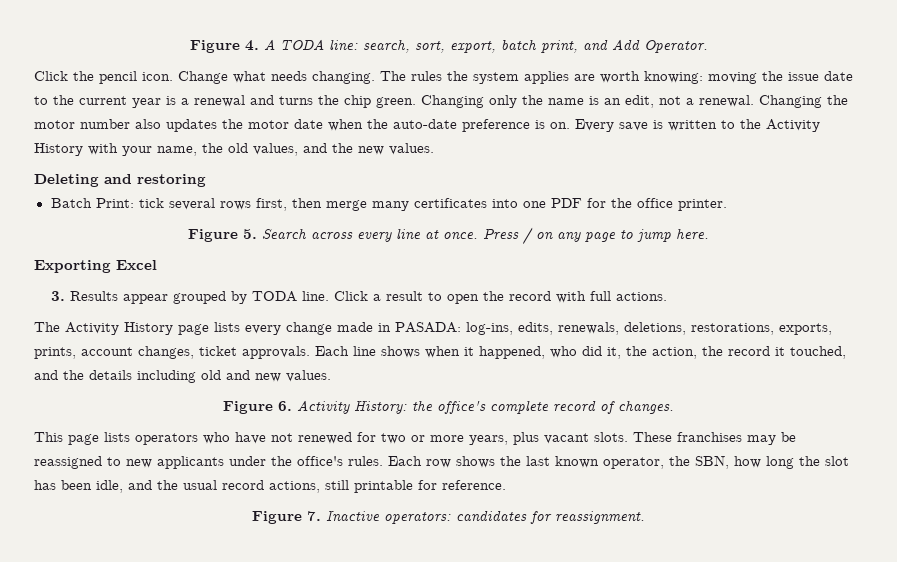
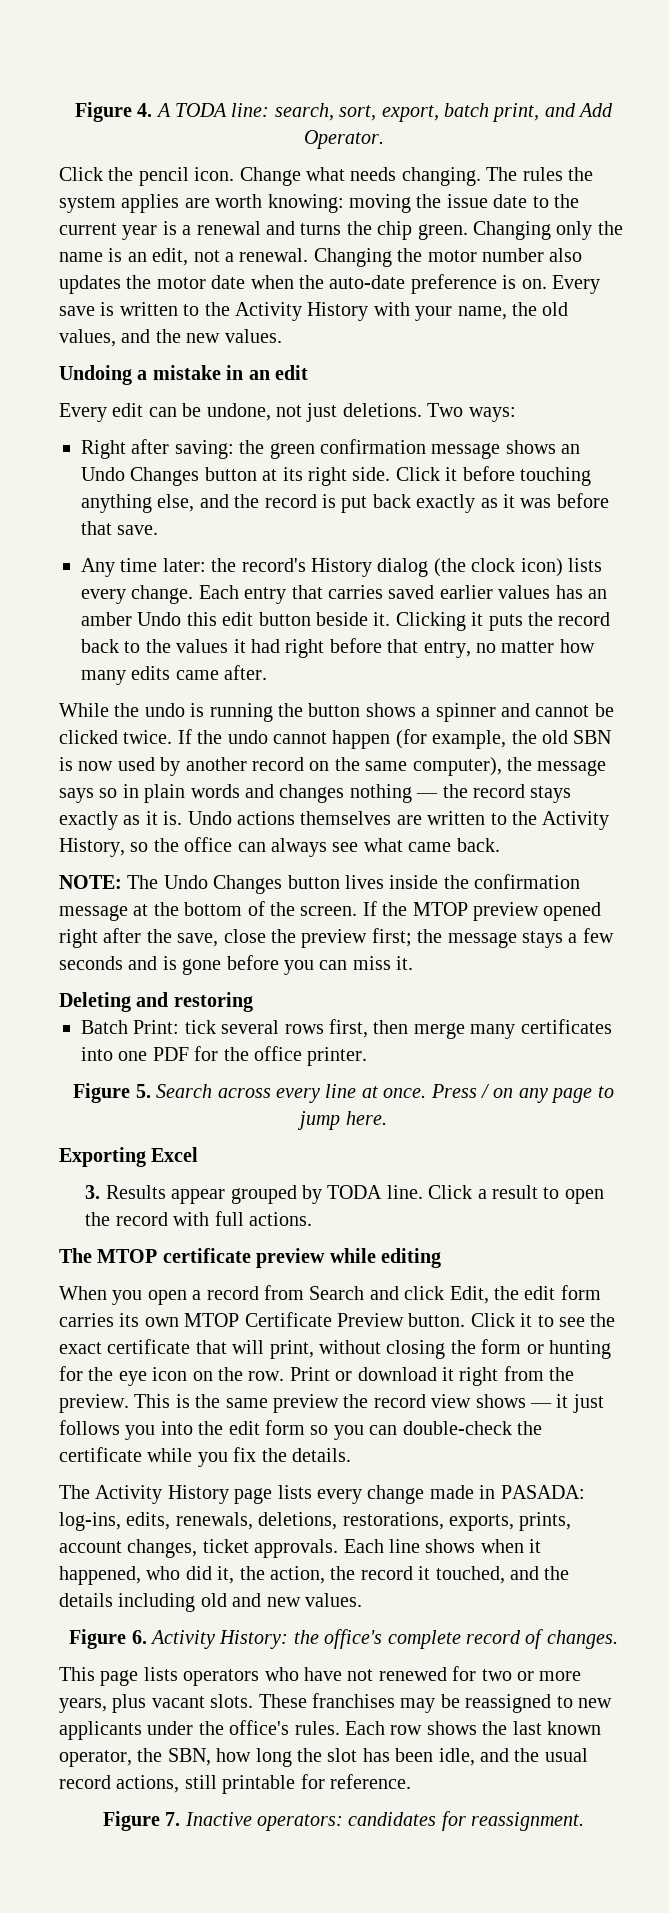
+ Undoing a mistake in an edit
+ Every edit can be undone, not just deletions. Two ways:
+ Right after saving: the green confirmation message shows an Undo Changes button at its right side. Click it before touching anything else, and the record is put back exactly as it was before that save.
+ Any time later: the record's History dialog (the clock icon) lists every change. Each entry that carries saved earlier values has an amber Undo this edit button beside it. Clicking it puts the record back to the values it had right before that entry, no matter how many edits came after.
+ While the undo is running the button shows a spinner and cannot be clicked twice. If the undo cannot happen (for example, the old SBN is now used by another record on the same computer), the message says so in plain words and changes nothing — the record stays exactly as it is. Undo actions themselves are written to the Activity History, so the office can always see what came back.
+ NOTE: The Undo Changes button lives inside the confirmation message at the bottom of the screen. If the MTOP preview opened right after the save, close the preview first; the message stays a few seconds and is gone before you can miss it.
+ The MTOP certificate preview while editing
+ When you open a record from Search and click Edit, the edit form carries its own MTOP Certificate Preview button. Click it to see the exact certificate that will print, without closing the form or hunting for the eye icon on the row. Print or download it right from the preview. This is the same preview the record view shows — it just follows you into the edit form so you can double-check the certificate while you fix the details.

